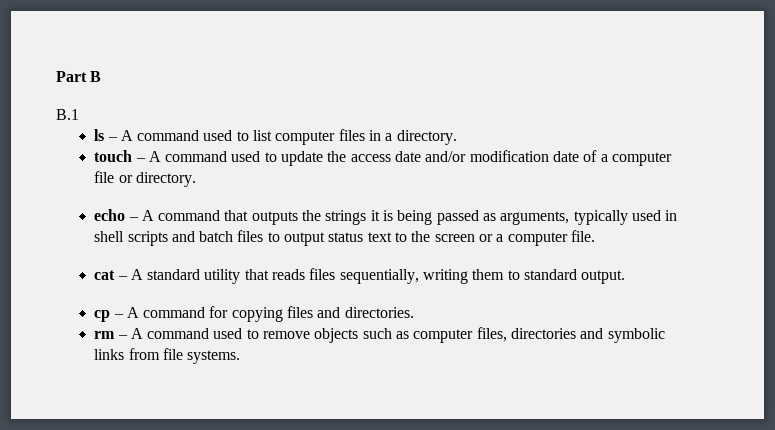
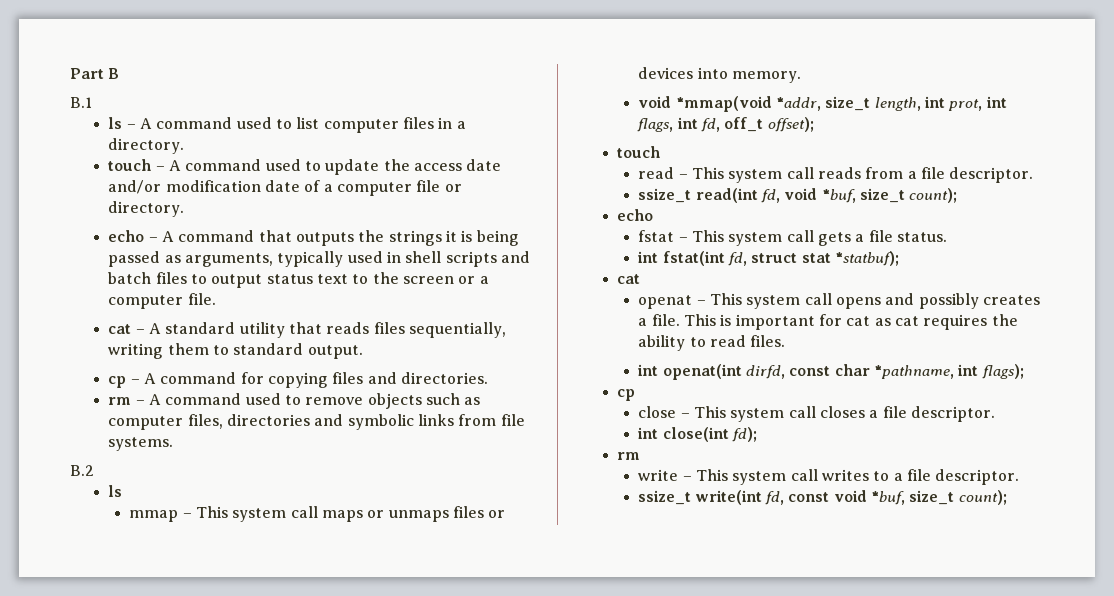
+ B.2
+ ls
+ mmap – This system call maps or unmaps files or devices into memory.
+ void *mmap(void *addr, size_t length, int prot, int flags, int fd, off_t offset);
+ touch
+ read – This system call reads from a file descriptor.
+ ssize_t read(int fd, void *buf, size_t count);
+ echo
+ fstat – This system call gets a file status.
+ int fstat(int fd, struct stat *statbuf);
+ cat
+ openat – This system call opens and possibly creates a file. This is important for cat as cat requires the ability to read files.
+ int openat(int dirfd, const char *pathname, int flags);
+ cp
+ close – This system call closes a file descriptor.
+ int close(int fd);
+ rm
+ write – This system call writes to a file descriptor.
+ ssize_t write(int fd, const void *buf, size_t count);

